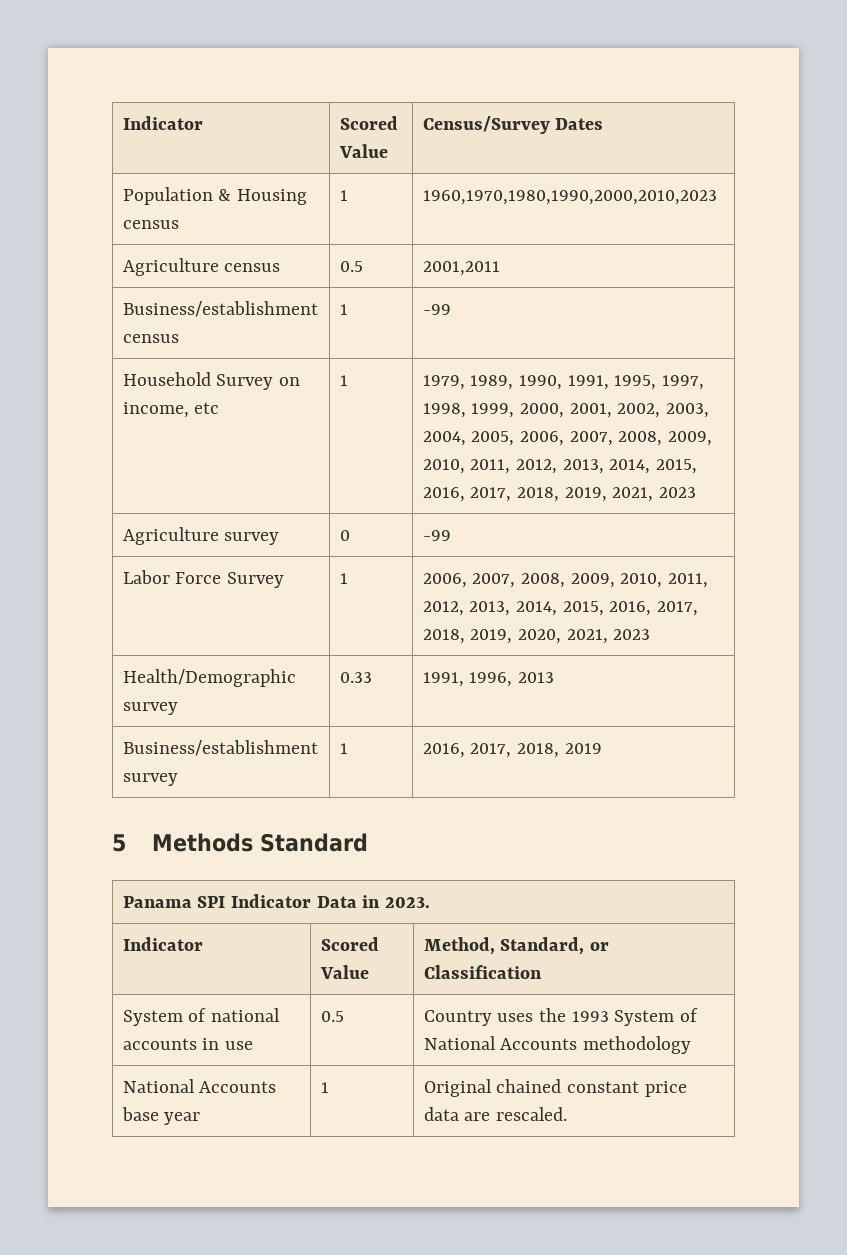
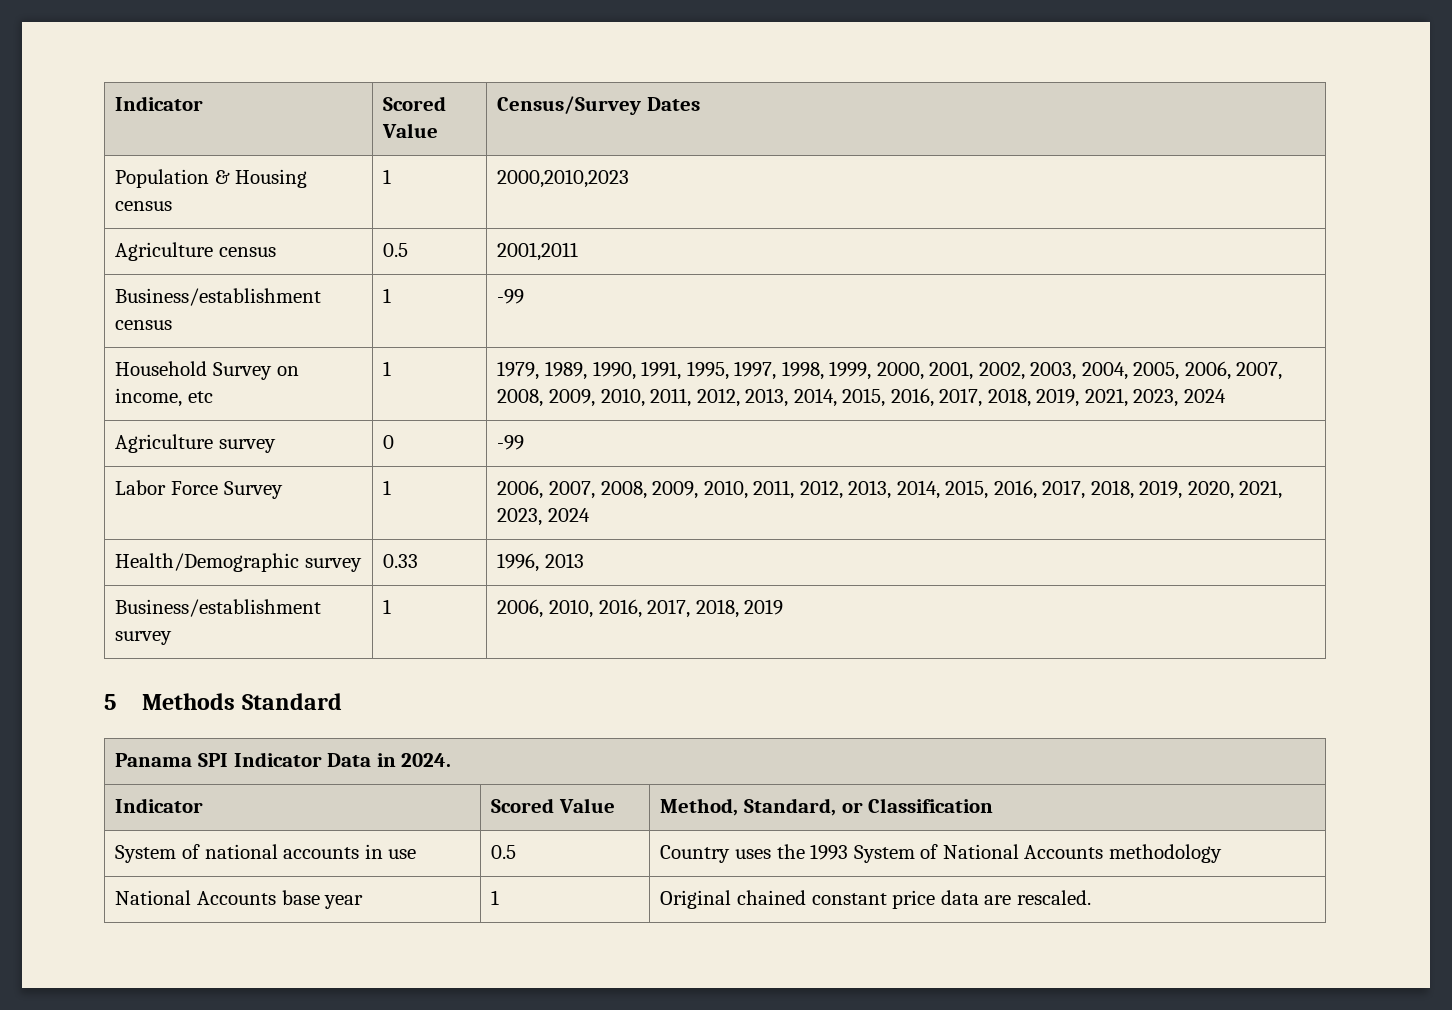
- Population & Housing census | 1 | 1960,1970,1980,1990,2000,2010,2023
+ Population & Housing census | 1 | 2000,2010,2023
- Household Survey on income, etc | 1 | 1979, 1989, 1990, 1991, 1995, 1997, 1998, 1999, 2000, 2001, 2002, 2003, 2004, 2005, 2006, 2007, 2008, 2009, 2010, 2011, 2012, 2013, 2014, 2015, 2016, 2017, 2018, 2019, 2021, 2023
+ Household Survey on income, etc | 1 | 1979, 1989, 1990, 1991, 1995, 1997, 1998, 1999, 2000, 2001, 2002, 2003, 2004, 2005, 2006, 2007, 2008, 2009, 2010, 2011, 2012, 2013, 2014, 2015, 2016, 2017, 2018, 2019, 2021, 2023, 2024
- Labor Force Survey | 1 | 2006, 2007, 2008, 2009, 2010, 2011, 2012, 2013, 2014, 2015, 2016, 2017, 2018, 2019, 2020, 2021, 2023
+ Labor Force Survey | 1 | 2006, 2007, 2008, 2009, 2010, 2011, 2012, 2013, 2014, 2015, 2016, 2017, 2018, 2019, 2020, 2021, 2023, 2024
- Health/Demographic survey | 0.33 | 1991, 1996, 2013
+ Health/Demographic survey | 0.33 | 1996, 2013
- Business/establishment survey | 1 | 2016, 2017, 2018, 2019
+ Business/establishment survey | 1 | 2006, 2010, 2016, 2017, 2018, 2019
- Panama SPI Indicator Data in 2023.
+ Panama SPI Indicator Data in 2024.

